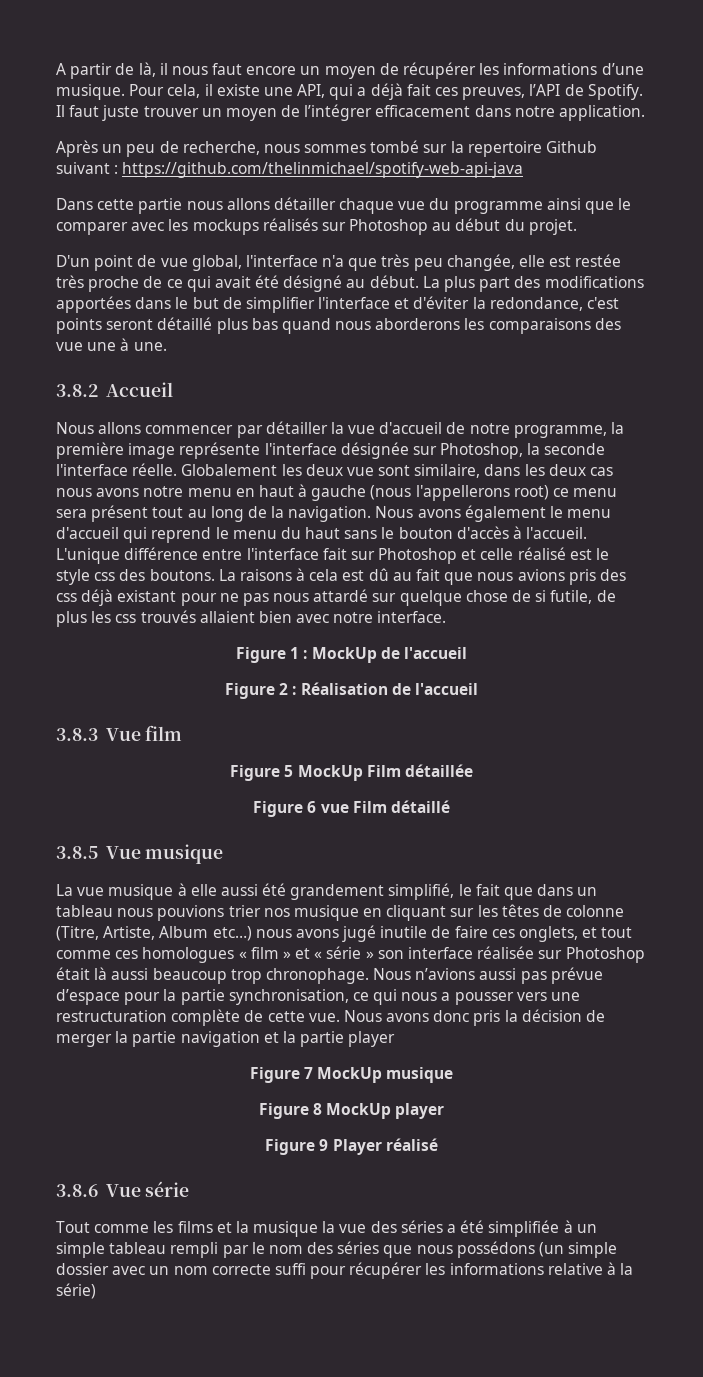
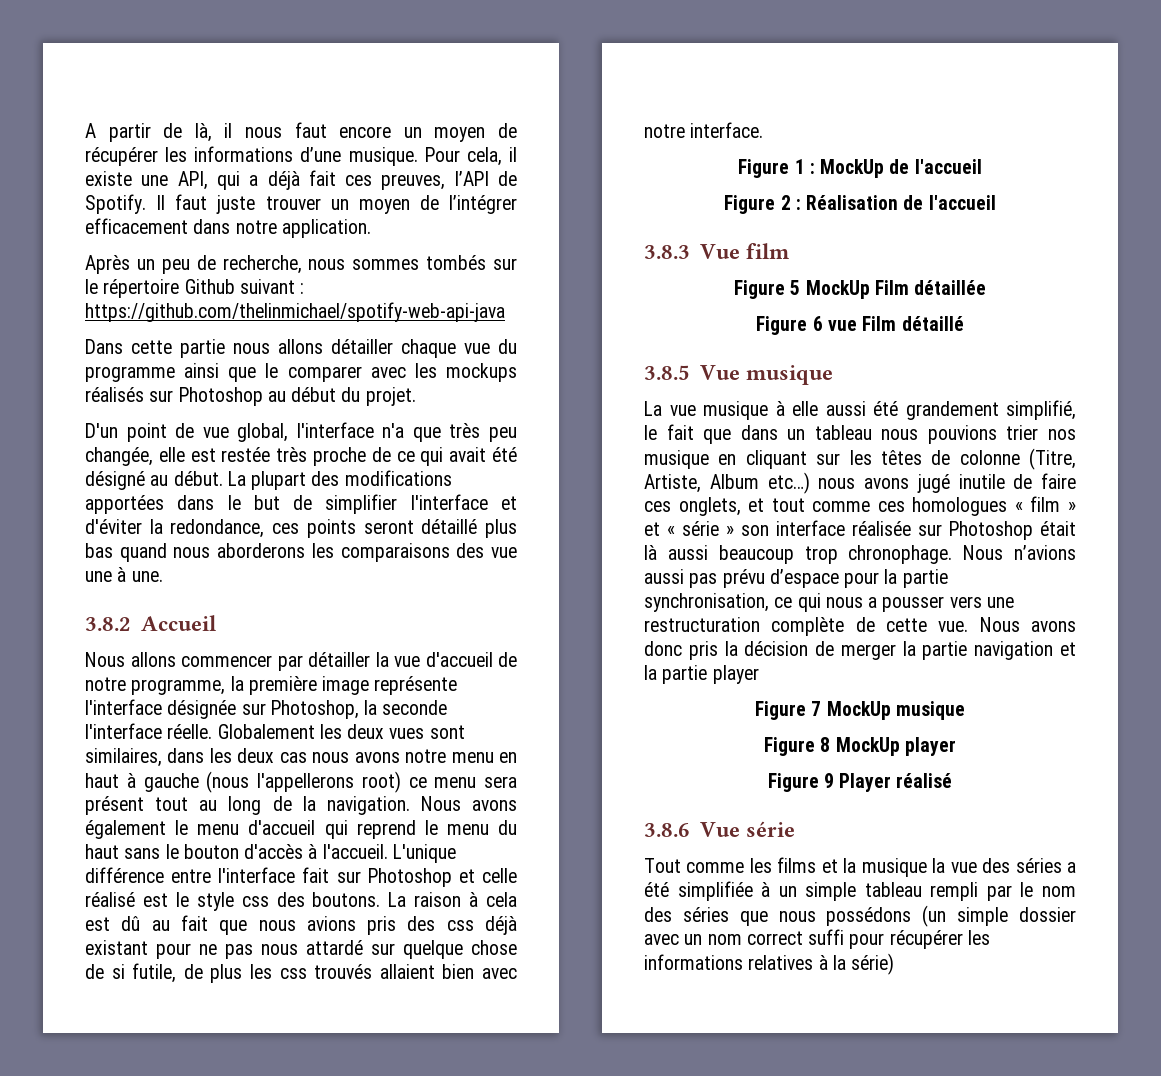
- Après un peu de recherche, nous sommes tombé sur la repertoire Github suivant : https://github.com/thelinmichael/spotify-web-api-java
+ Après un peu de recherche, nous sommes tombés sur le répertoire Github suivant : https://github.com/thelinmichael/spotify-web-api-java
- La plus part des modifications apportées dans le but de simplifier l'interface et d'éviter la redondance, c'est points seront détaillé plus bas quand nous aborderons les comparaisons des vue une à une.
+ La plupart des modifications apportées dans le but de simplifier l'interface et d'éviter la redondance, ces points seront détaillé plus bas quand nous aborderons les comparaisons des vue une à une.
- Globalement les deux vue sont similaire, dans les deux cas nous avons notre menu en haut à gauche (nous l'appellerons root) ce menu sera présent tout au long de la navigation.
+ Globalement les deux vues sont similaires, dans les deux cas nous avons notre menu en haut à gauche (nous l'appellerons root) ce menu sera présent tout au long de la navigation.
- La raisons à cela est dû au fait que nous avions pris des css déjà existant pour ne pas nous attardé sur quelque chose de si futile, de plus les css trouvés allaient bien avec notre interface.
+ La raison à cela est dû au fait que nous avions pris des css déjà existant pour ne pas nous attardé sur quelque chose de si futile, de plus les css trouvés allaient bien avec notre interface.
- Nous n’avions aussi pas prévue d’espace pour la partie synchronisation, ce qui nous a pousser vers une restructuration complète de cette vue.
+ Nous n’avions aussi pas prévu d’espace pour la partie synchronisation, ce qui nous a pousser vers une restructuration complète de cette vue.
- Tout comme les films et la musique la vue des séries a été simplifiée à un simple tableau rempli par le nom des séries que nous possédons (un simple dossier avec un nom correcte suffi pour récupérer les informations relative à la série)
+ Tout comme les films et la musique la vue des séries a été simplifiée à un simple tableau rempli par le nom des séries que nous possédons (un simple dossier avec un nom correct suffi pour récupérer les informations relatives à la série)

